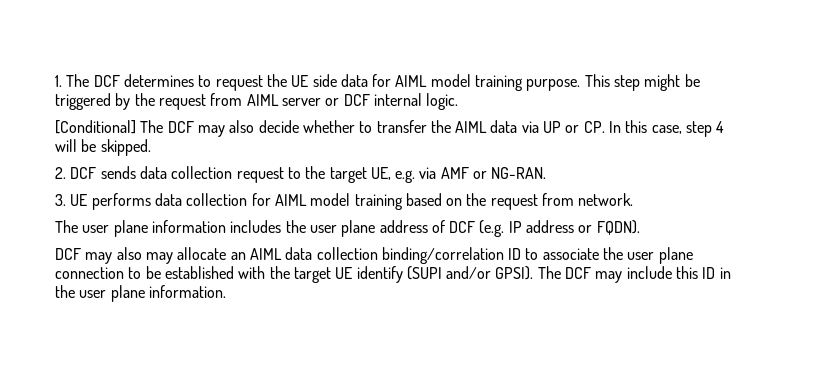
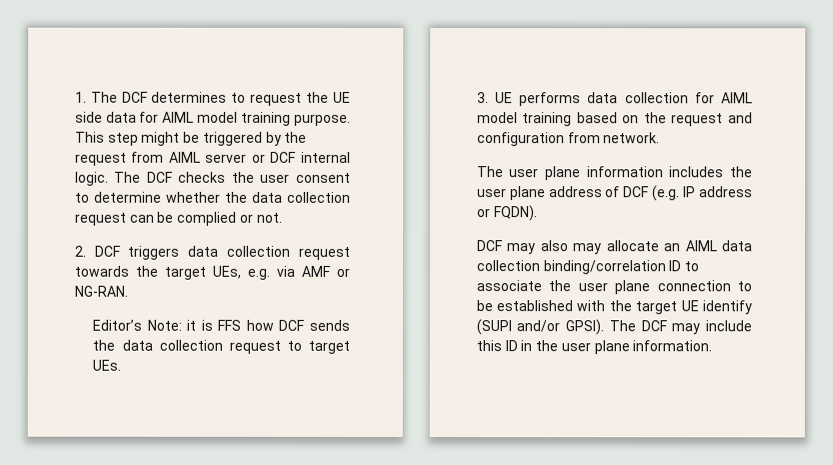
- This step might be triggered by the request from AIML server or DCF internal logic.
- [Conditional] The DCF may also decide whether to transfer the AIML data via UP or CP. In this case, step 4 will be skipped.
+ This step might be triggered by the request from AIML server or DCF internal logic. The DCF checks the user consent to determine whether the data collection request can be complied or not.
- 2. DCF sends data collection request to the target UE, e.g. via AMF or NG-RAN.
+ 2. DCF triggers data collection request towards the target UEs, e.g. via AMF or NG-RAN.
+ Editor’s Note: it is FFS how DCF sends the data collection request to target UEs.
- 3. UE performs data collection for AIML model training based on the request from network.
+ 3. UE performs data collection for AIML model training based on the request and configuration from network.

